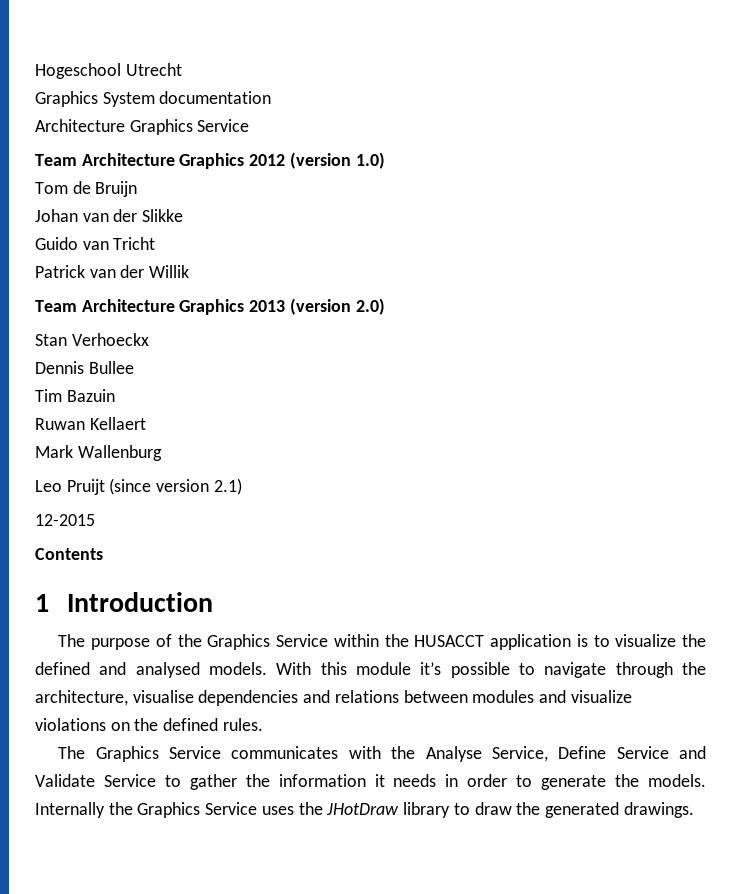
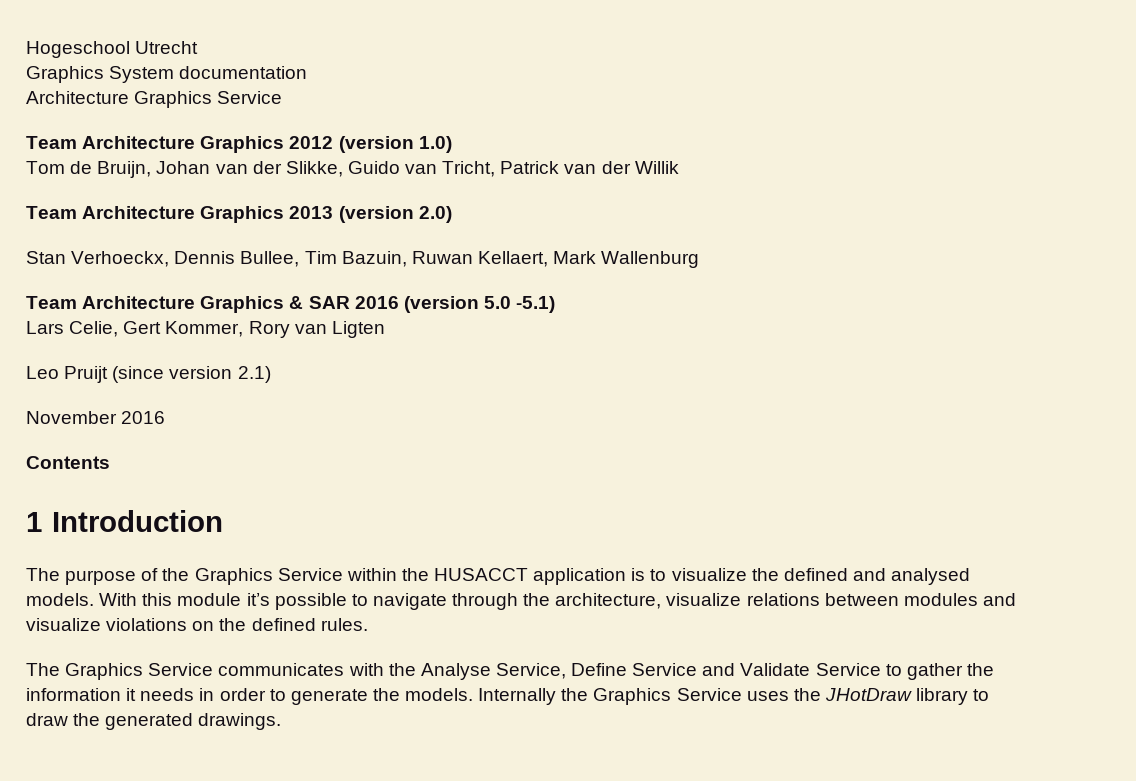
- Tom de Bruijn
- Johan van der Slikke
- Guido van Tricht
- Patrick van der Willik
+ Tom de Bruijn, Johan van der Slikke, Guido van Tricht, Patrick van der Willik
- Stan Verhoeckx
- Dennis Bullee
- Tim Bazuin
- Ruwan Kellaert
- Mark Wallenburg
+ Stan Verhoeckx, Dennis Bullee, Tim Bazuin, Ruwan Kellaert, Mark Wallenburg
+ Team Architecture Graphics & SAR 2016 (version 5.0 -5.1)
+ Lars Celie, Gert Kommer, Rory van Ligten
- 12-2015
+ November 2016
- With this module it’s possible to navigate through the architecture, visualise dependencies and relations between modules and visualize violations on the defined rules.
+ With this module it’s possible to navigate through the architecture, visualize relations between modules and visualize violations on the defined rules.

